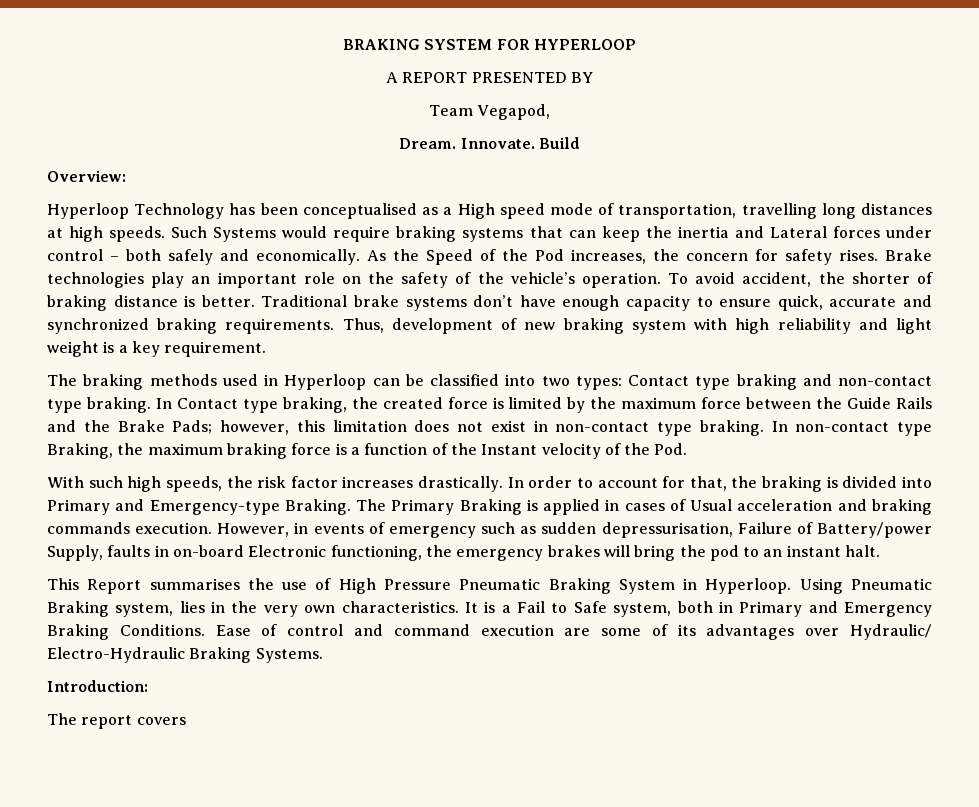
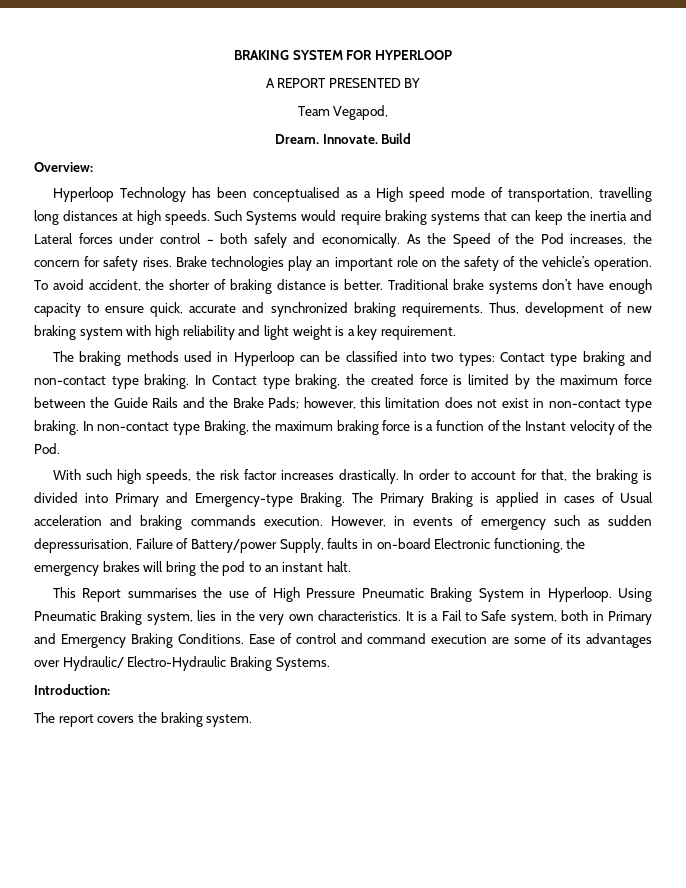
- The report covers
+ The report covers the braking system.

